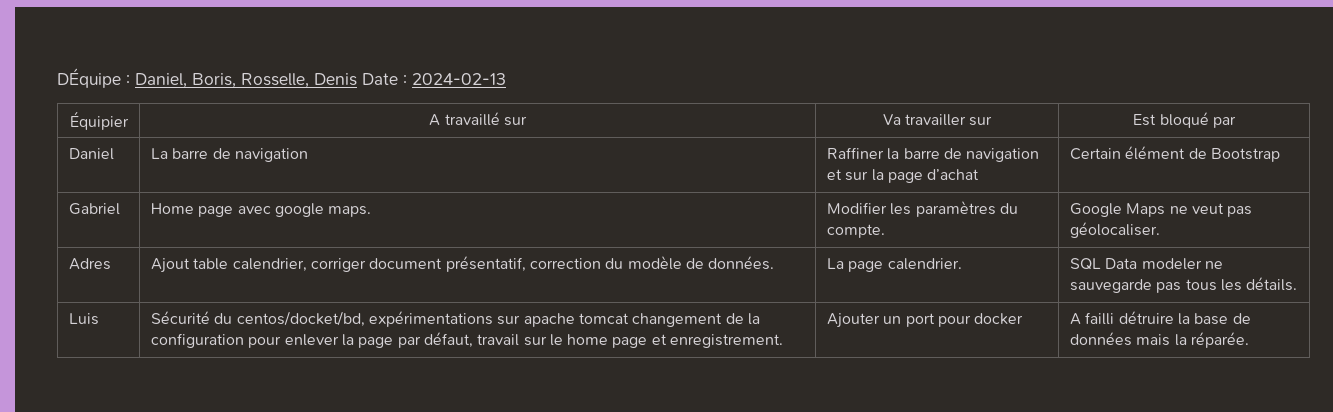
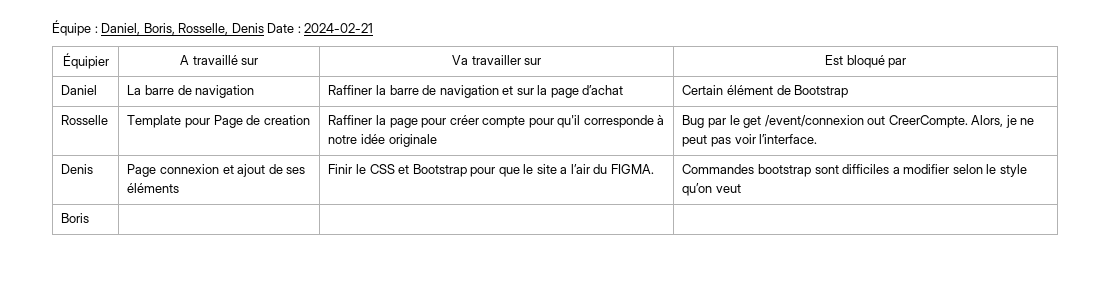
- DÉquipe : Daniel, Boris, Rosselle, Denis Date : 2024-02-13
+ Équipe : Daniel, Boris, Rosselle, Denis Date : 2024-02-21
- Gabriel | Home page avec google maps. | Modifier les paramètres du compte. | Google Maps ne veut pas géolocaliser.
- Adres | Ajout table calendrier, corriger document présentatif, correction du modèle de données. | La page calendrier. | SQL Data modeler ne sauvegarde pas tous les détails.
- Luis | Sécurité du centos/docket/bd, expérimentations sur apache tomcat changement de la configuration pour enlever la page par défaut, travail sur le home page et enregistrement. | Ajouter un port pour docker | A failli détruire la base de données mais la réparée.
+ Rosselle | Template pour Page de creation | Raffiner la page pour créer compte pour qu'il corresponde à notre idée originale | Bug par le get /event/connexion out CreerCompte. Alors, je ne peut pas voir l’interface.
+ Denis | Page connexion et ajout de ses éléments | Finir le CSS et Bootstrap pour que le site a l’air du FIGMA. | Commandes bootstrap sont difficiles a modifier selon le style qu’on veut
+ Boris | | |

